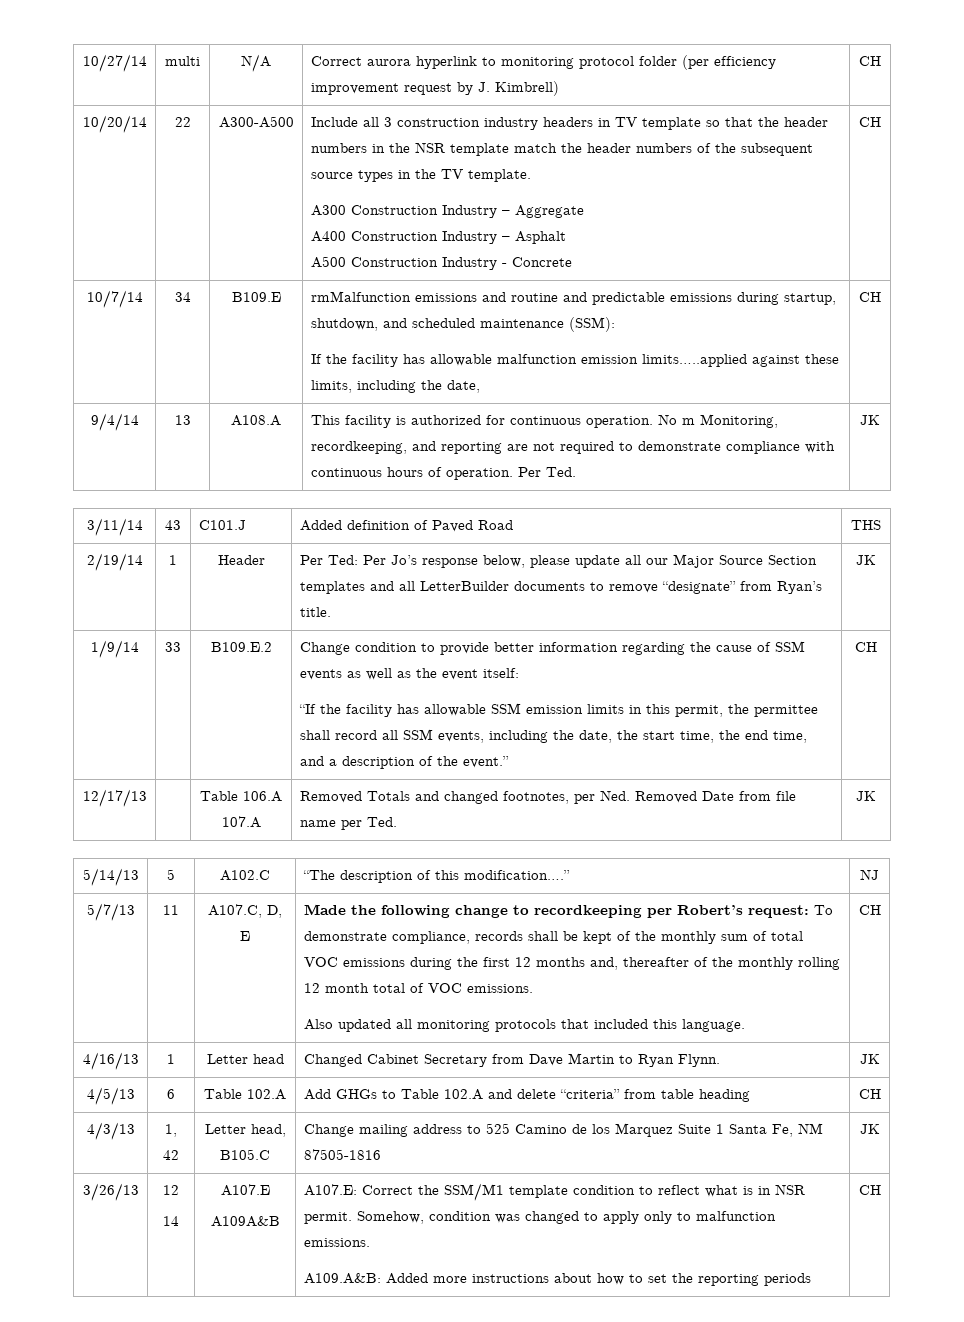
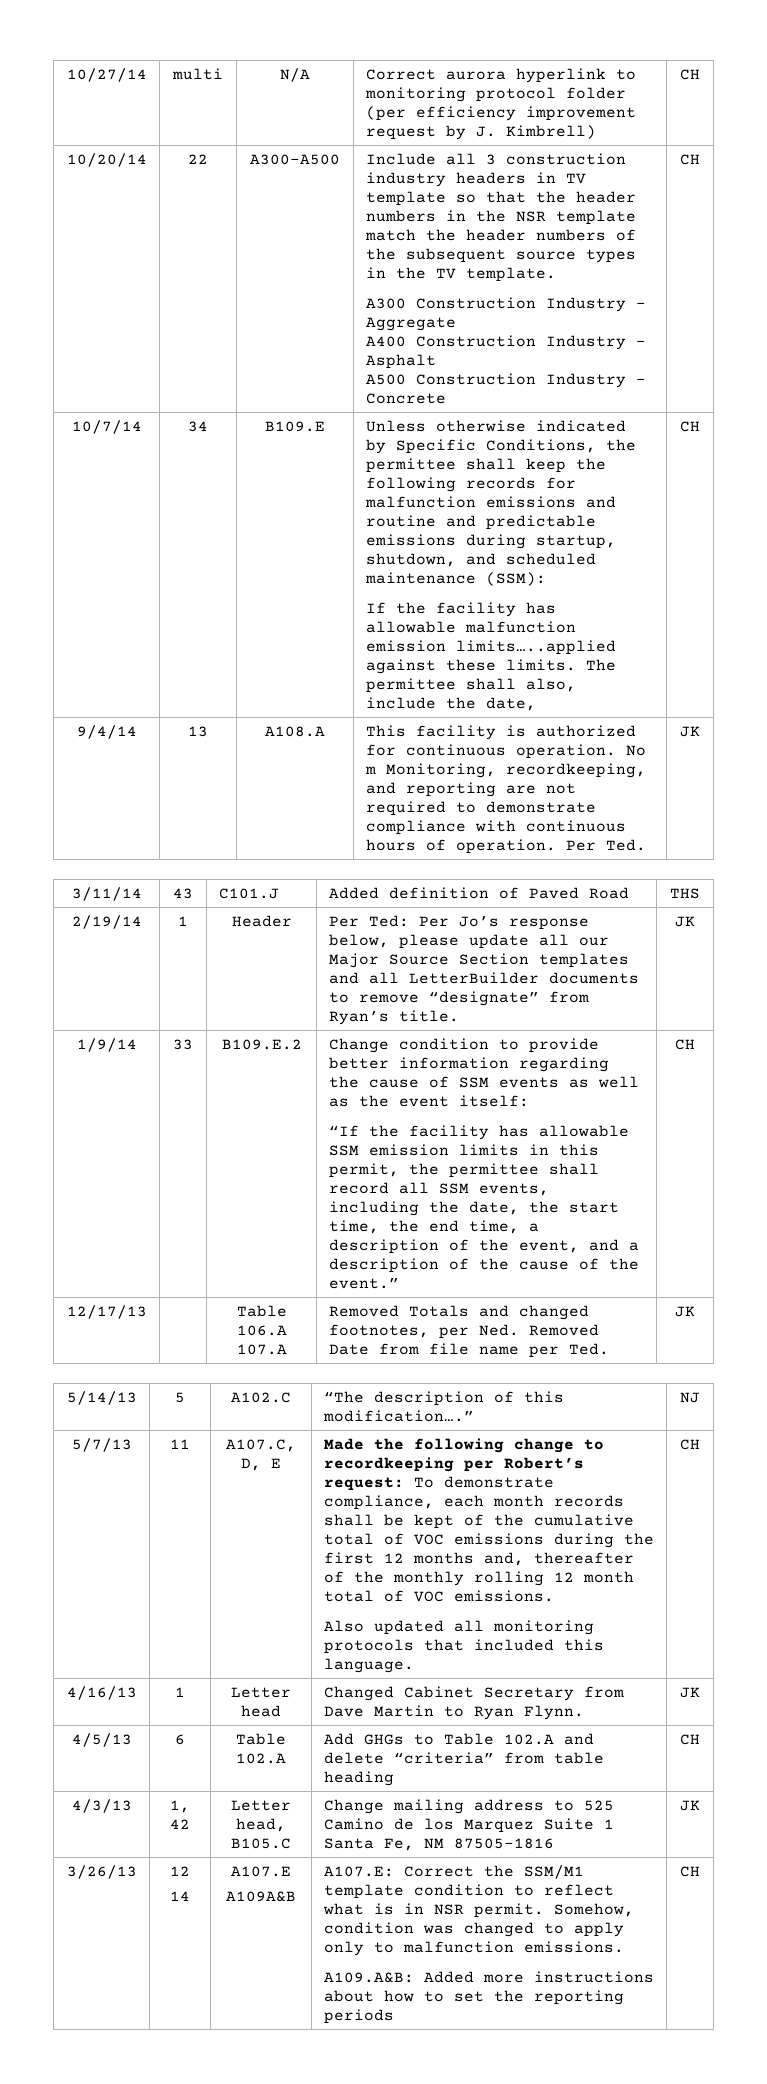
- rmMalfunction emissions and routine and predictable emissions during startup, shutdown, and scheduled maintenance (SSM):
+ Unless otherwise indicated by Specific Conditions, the permittee shall keep the following records for malfunction emissions and routine and predictable emissions during startup, shutdown, and scheduled maintenance (SSM):
- If the facility has allowable malfunction emission limits…..applied against these limits, including the date,
+ If the facility has allowable malfunction emission limits…..applied against these limits. The permittee shall also, include the date,
- “If the facility has allowable SSM emission limits in this permit, the permittee shall record all SSM events, including the date, the start time, the end time, and a description of the event.”
+ “If the facility has allowable SSM emission limits in this permit, the permittee shall record all SSM events, including the date, the start time, the end time, a description of the event, and a description of the cause of the event.”
- Made the following change to recordkeeping per Robert’s request: To demonstrate compliance, records shall be kept of the monthly sum of total VOC emissions during the first 12 months and, thereafter of the monthly rolling 12 month total of VOC emissions.
+ Made the following change to recordkeeping per Robert’s request: To demonstrate compliance, each month records shall be kept of the cumulative total of VOC emissions during the first 12 months and, thereafter of the monthly rolling 12 month total of VOC emissions.

